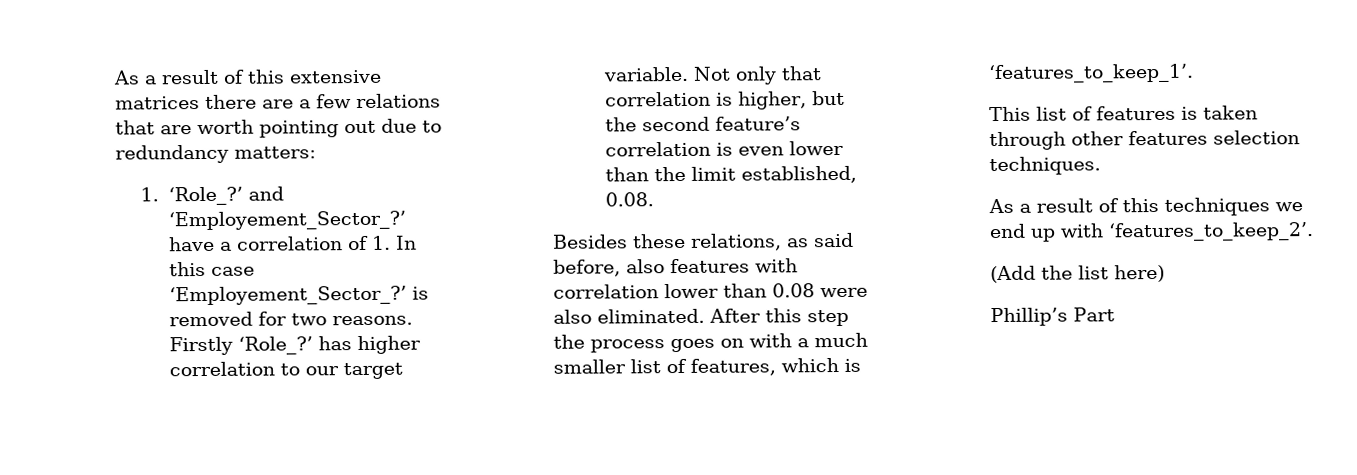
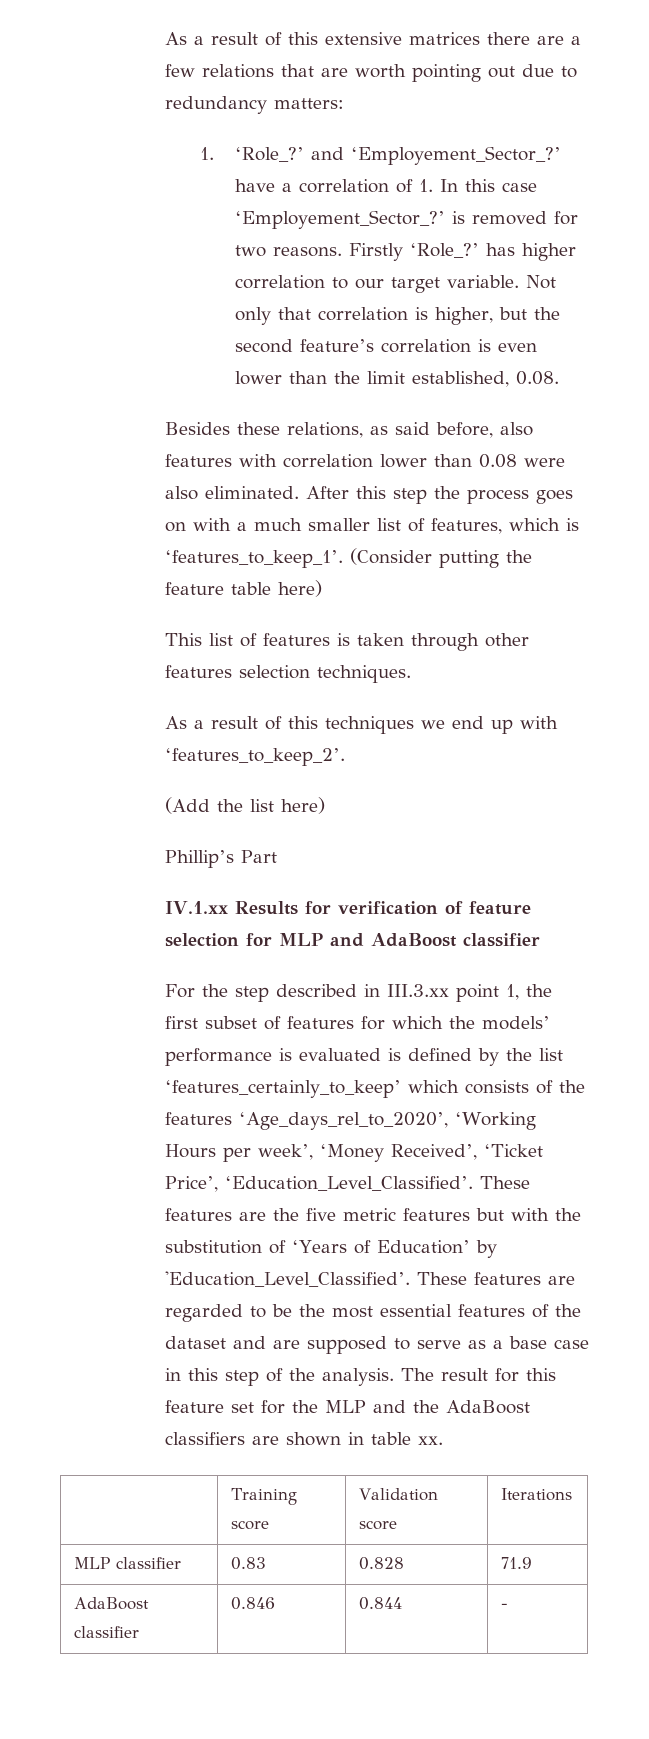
+ (Consider putting the feature table here)
+ IV.1.xx Results for verification of feature selection for MLP and AdaBoost classifier
+ For the step described in III.3.xx point 1, the first subset of features for which the models’ performance is evaluated is defined by the list ‘features_certainly_to_keep’ which consists of the features ‘Age_days_rel_to_2020’, ‘Working Hours per week’, ‘Money Received’, ‘Ticket Price’, ‘Education_Level_Classified’. These features are the five metric features but with the substitution of ‘Years of Education’ by 'Education_Level_Classified’. These features are regarded to be the most essential features of the dataset and are supposed to serve as a base case in this step of the analysis. The result for this feature set for the MLP and the AdaBoost classifiers are shown in table xx.
+ | Training score | Validation score | Iterations
+ MLP classifier | 0.83 | 0.828 | 71.9
+ AdaBoost classifier | 0.846 | 0.844 | -

